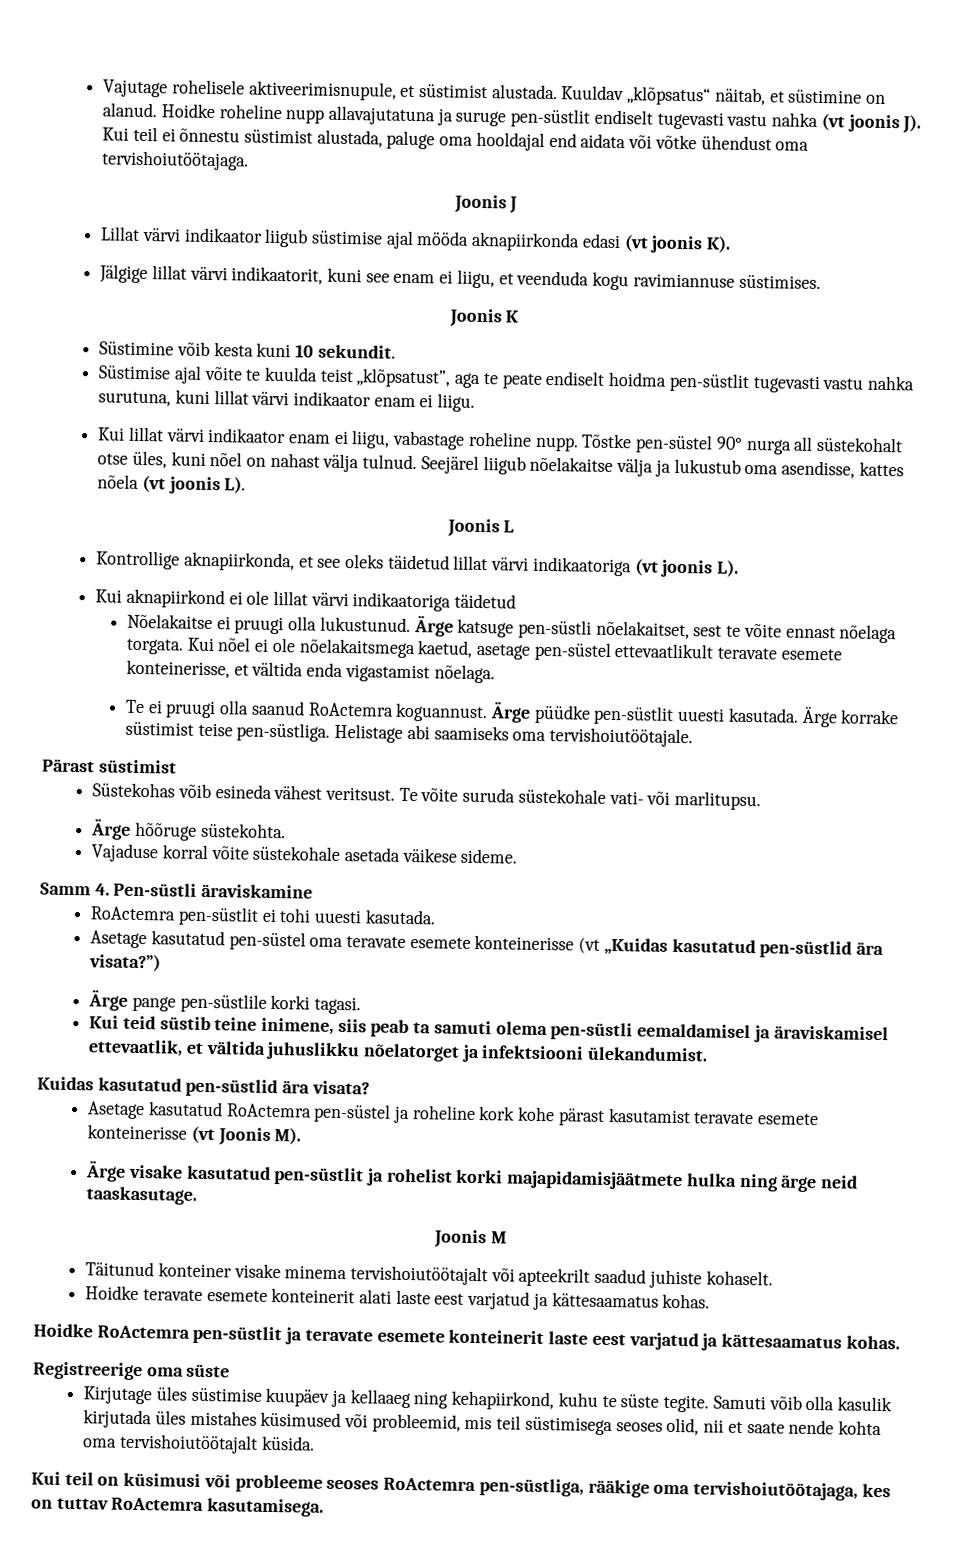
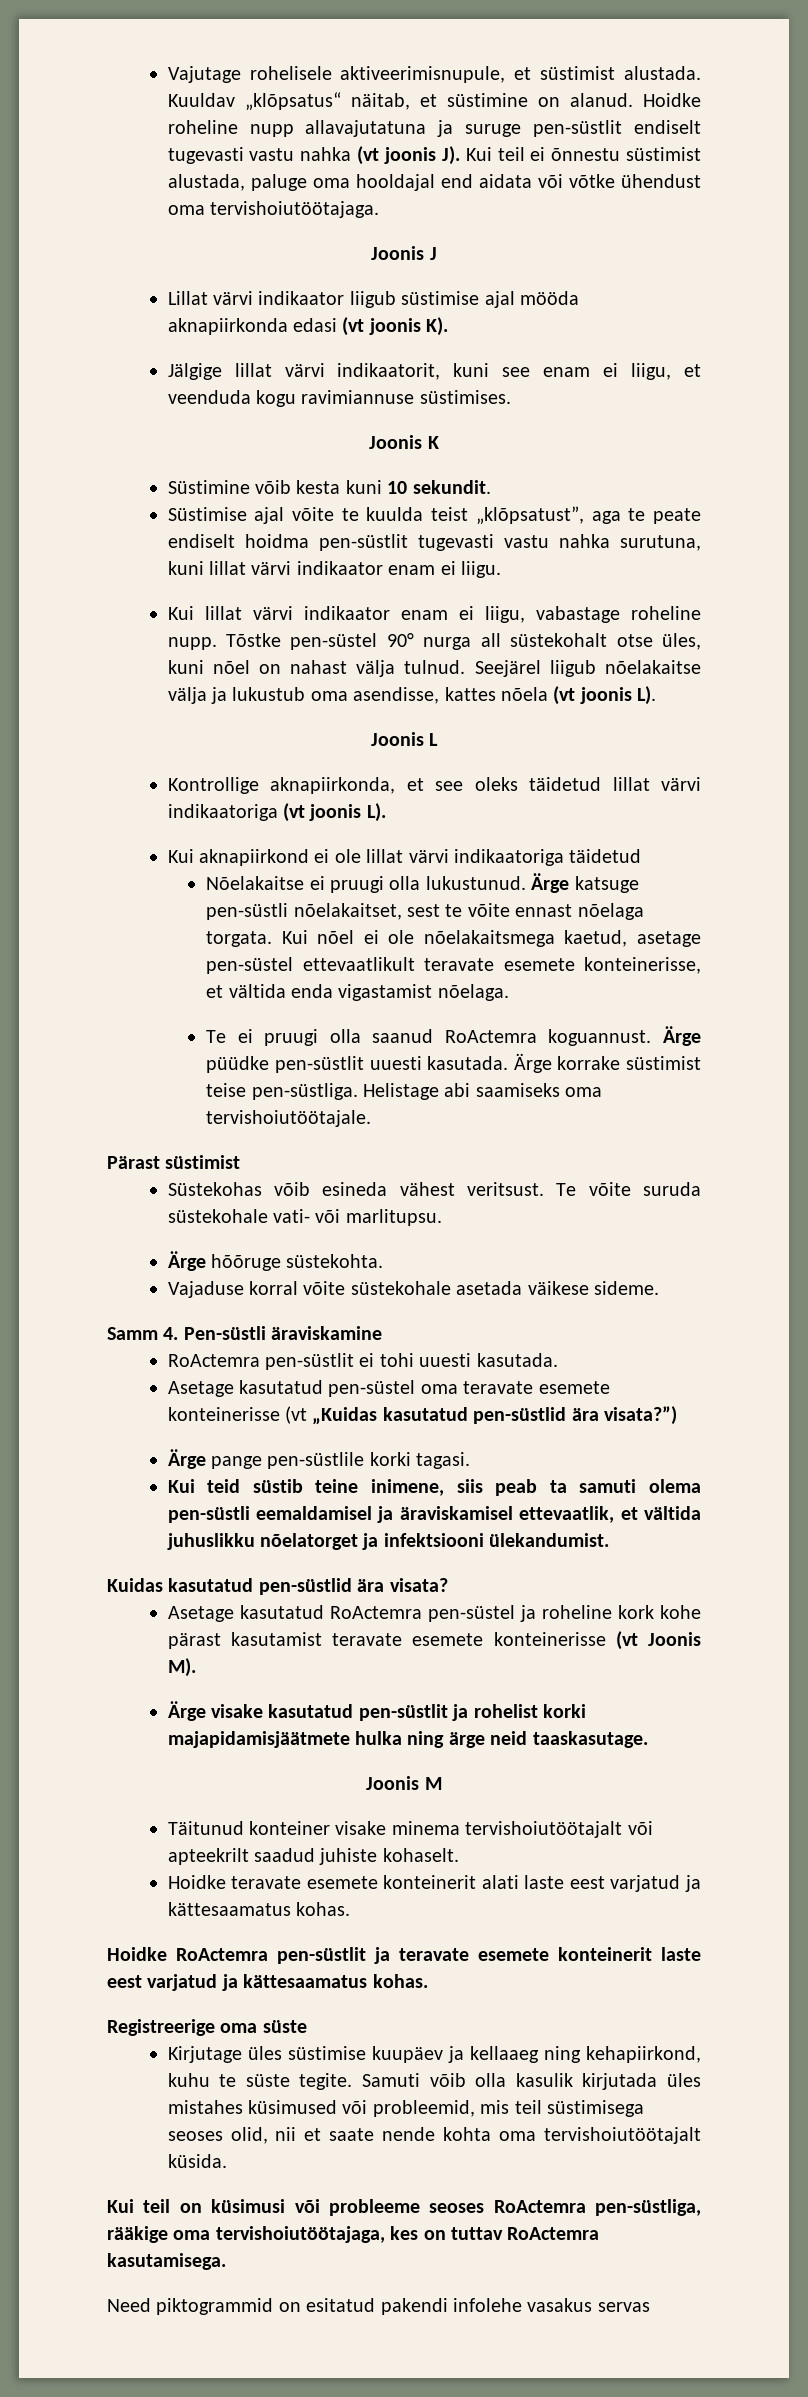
+ Need piktogrammid on esitatud pakendi infolehe vasakus servas

